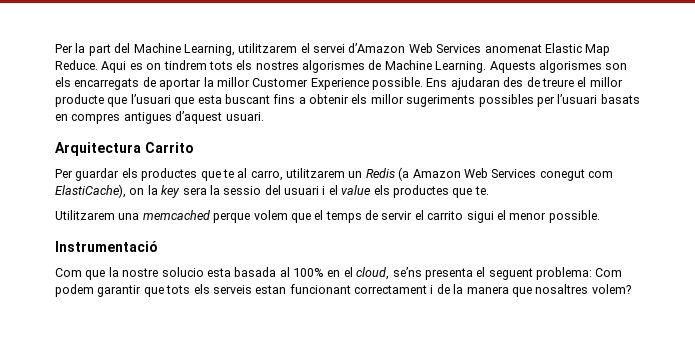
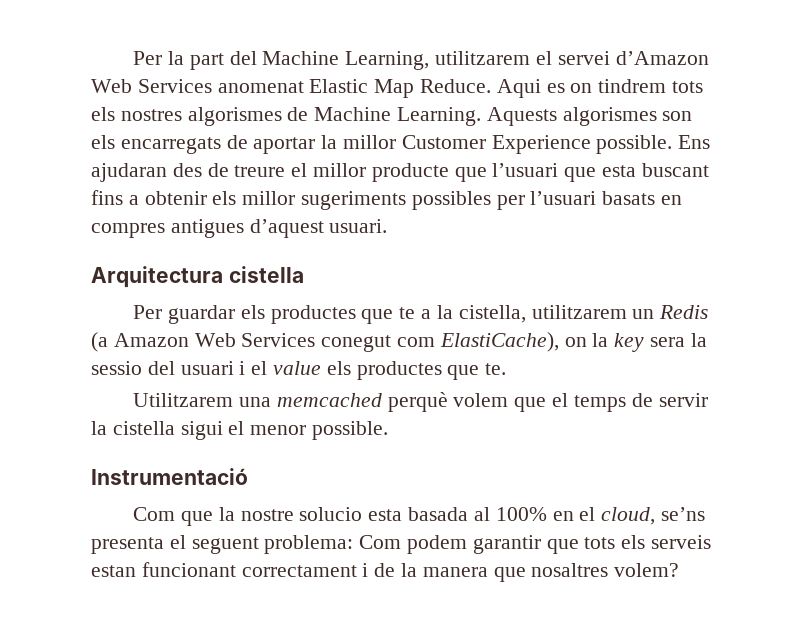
- Arquitectura Carrito
+ Arquitectura cistella
- Per guardar els productes que te al carro, utilitzarem un Redis (a Amazon Web Services conegut com ElastiCache), on la key sera la sessio del usuari i el value els productes que te.
+ Per guardar els productes que te a la cistella, utilitzarem un Redis (a Amazon Web Services conegut com ElastiCache), on la key sera la sessio del usuari i el value els productes que te.
- Utilitzarem una memcached perque volem que el temps de servir el carrito sigui el menor possible.
+ Utilitzarem una memcached perquè volem que el temps de servir la cistella sigui el menor possible.

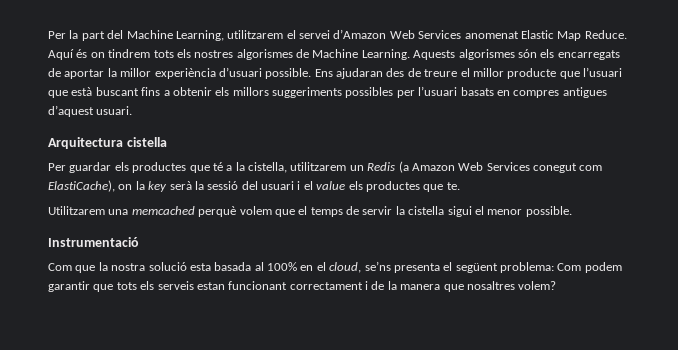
- Aqui es on tindrem tots els nostres algorismes de Machine Learning.
+ Aquí és on tindrem tots els nostres algorismes de Machine Learning.
- Aquests algorismes son els encarregats de aportar la millor Customer Experience possible.
+ Aquests algorismes són els encarregats de aportar la millor experiència d’usuari possible.
- Ens ajudaran des de treure el millor producte que l’usuari que esta buscant fins a obtenir els millor sugeriments possibles per l’usuari basats en compres antigues d’aquest usuari.
+ Ens ajudaran des de treure el millor producte que l’usuari que està buscant fins a obtenir els millors suggeriments possibles per l’usuari basats en compres antigues d’aquest usuari.
- Per guardar els productes que te a la cistella, utilitzarem un Redis (a Amazon Web Services conegut com ElastiCache), on la key sera la sessio del usuari i el value els productes que te.
+ Per guardar els productes que té a la cistella, utilitzarem un Redis (a Amazon Web Services conegut com ElastiCache), on la key serà la sessió del usuari i el value els productes que te.
- Com que la nostre solucio esta basada al 100% en el cloud, se’ns presenta el seguent problema: Com podem garantir que tots els serveis estan funcionant correctament i de la manera que nosaltres volem?
+ Com que la nostra solució esta basada al 100% en el cloud, se’ns presenta el següent problema: Com podem garantir que tots els serveis estan funcionant correctament i de la manera que nosaltres volem?

